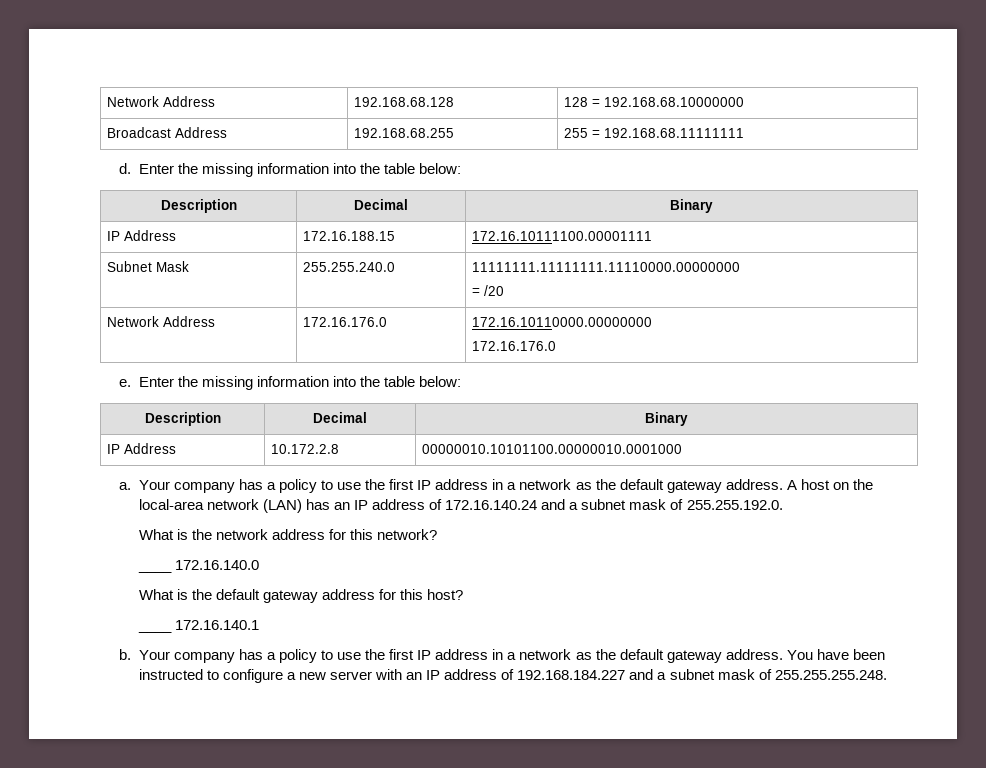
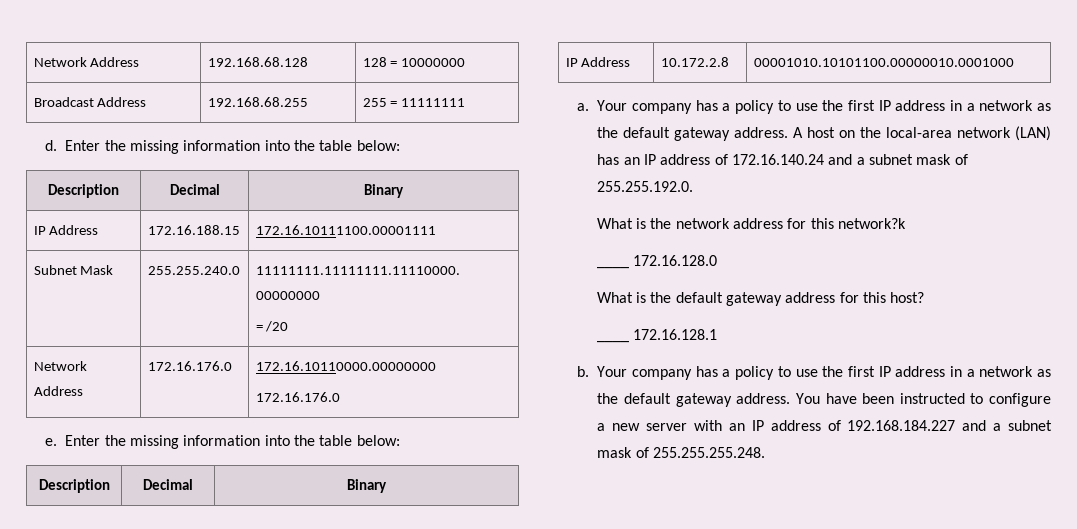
- Network Address | 192.168.68.128 | 128 = 192.168.68.10000000
+ Network Address | 192.168.68.128 | 128 = 10000000
- Broadcast Address | 192.168.68.255 | 255 = 192.168.68.11111111
+ Broadcast Address | 192.168.68.255 | 255 = 11111111
- IP Address | 10.172.2.8 | 00000010.10101100.00000010.0001000
+ IP Address | 10.172.2.8 | 00001010.10101100.00000010.0001000
- What is the network address for this network?
- ____ 172.16.140.0
+ What is the network address for this network?k
+ ____ 172.16.128.0
- ____ 172.16.140.1
+ ____ 172.16.128.1

